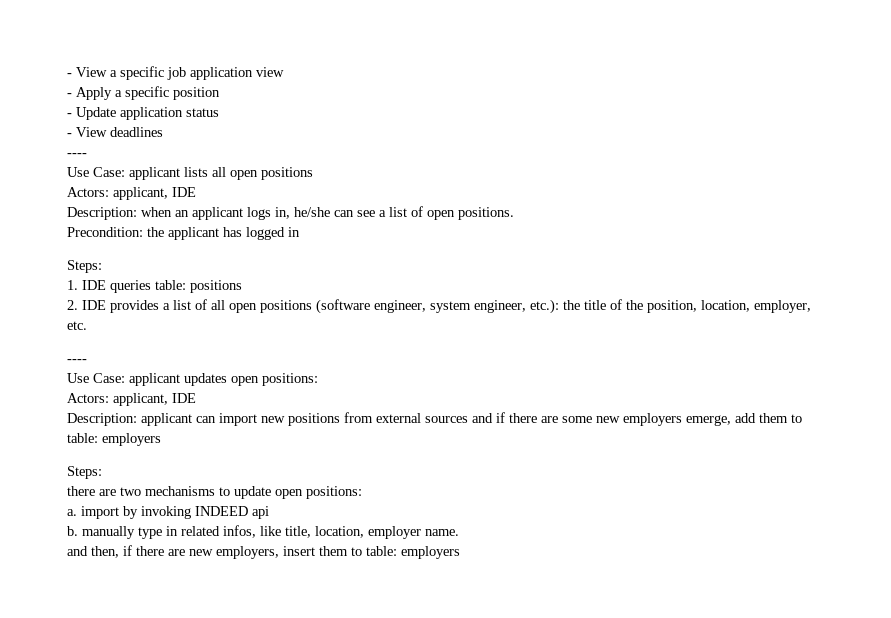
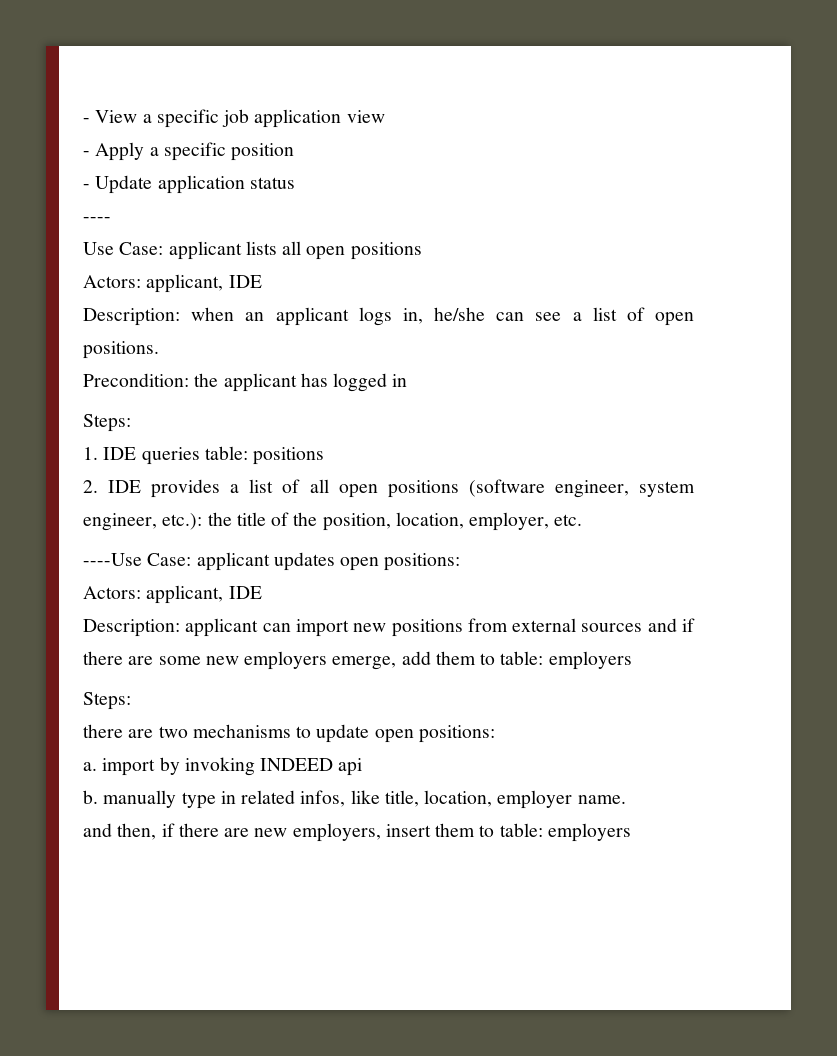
- - View deadlines
  2. IDE provides a list of all open positions (software engineer, system engineer, etc.): the title of the position, location, employer, etc.
- ----
- Use Case: applicant updates open positions:
+ ----Use Case: applicant updates open positions:

